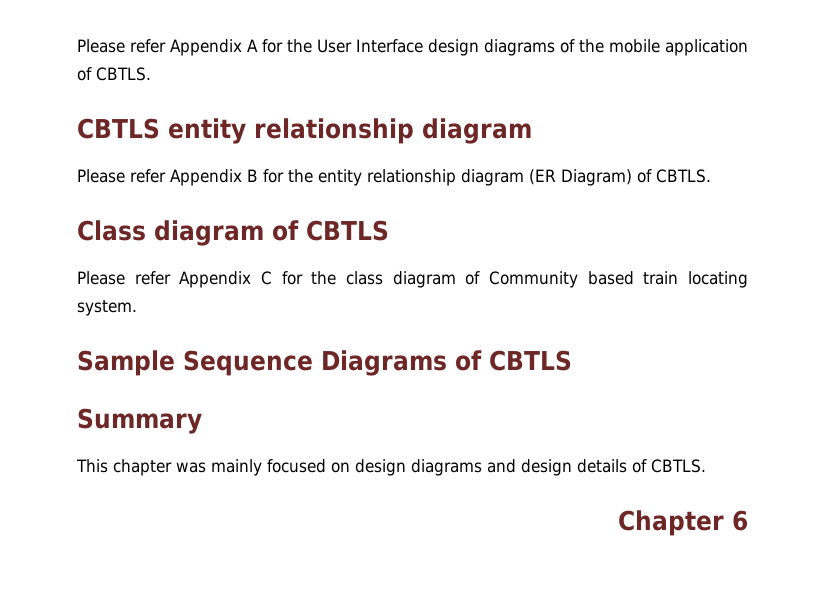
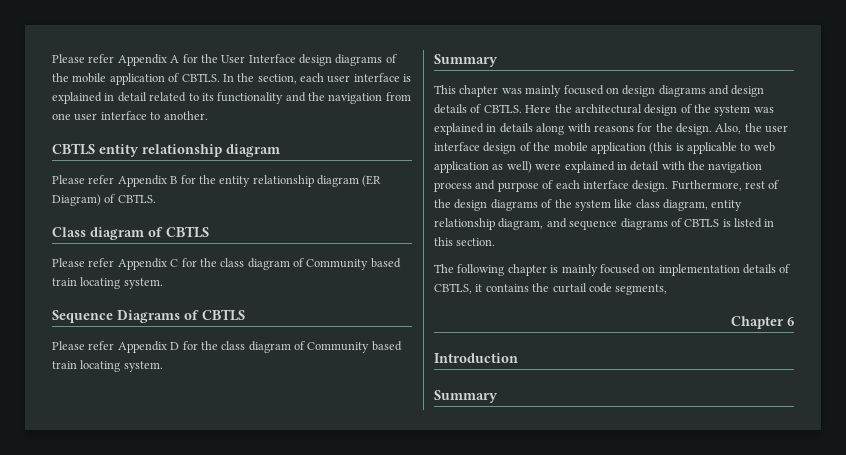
+ In the section, each user interface is explained in detail related to its functionality and the navigation from one user interface to another.
- Sample Sequence Diagrams of CBTLS
+ Sequence Diagrams of CBTLS
+ Please refer Appendix D for the class diagram of Community based train locating system.
+ Here the architectural design of the system was explained in details along with reasons for the design. Also, the user interface design of the mobile application (this is applicable to web application as well) were explained in detail with the navigation process and purpose of each interface design. Furthermore, rest of the design diagrams of the system like class diagram, entity relationship diagram, and sequence diagrams of CBTLS is listed in this section.
+ The following chapter is mainly focused on implementation details of CBTLS, it contains the curtail code segments,
+ Introduction
+ Summary

